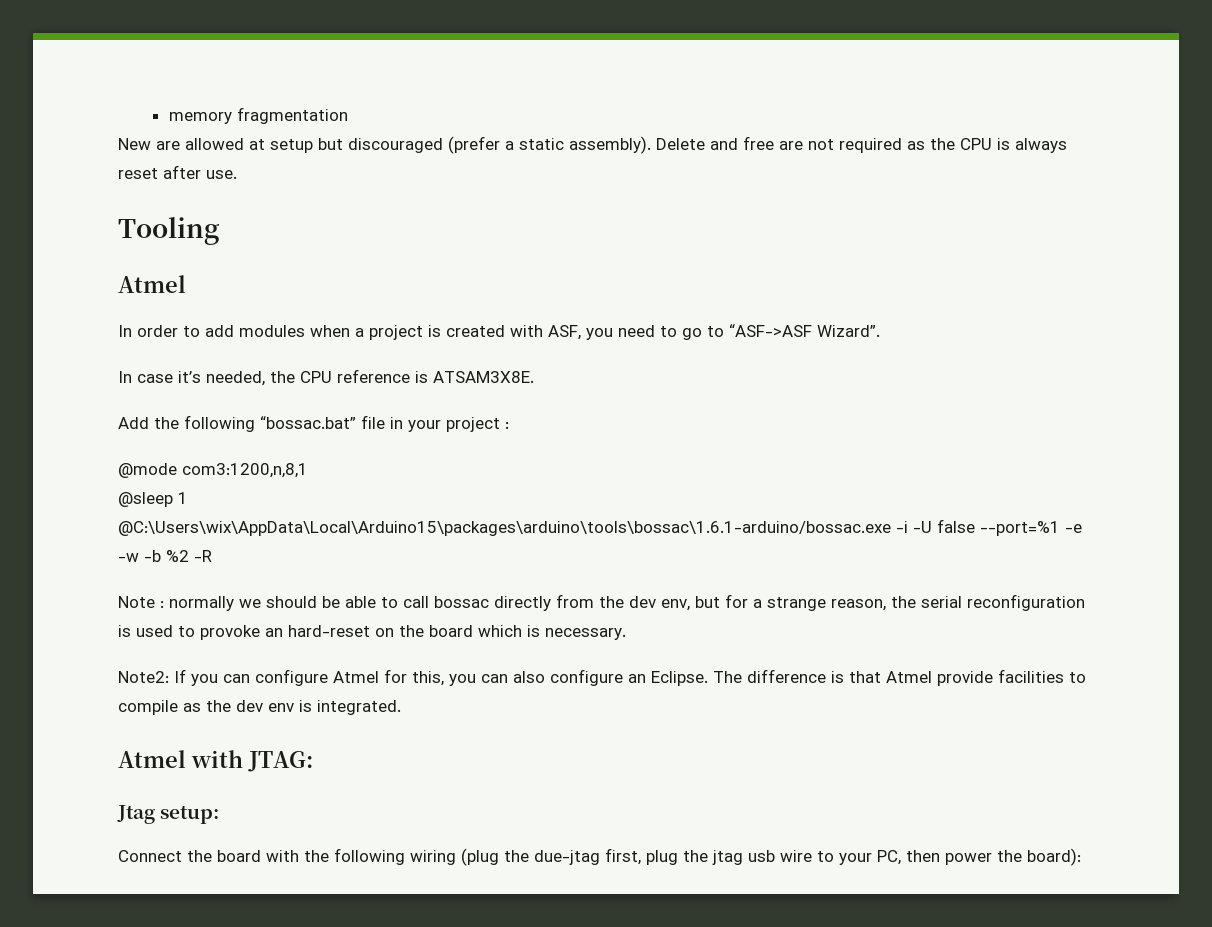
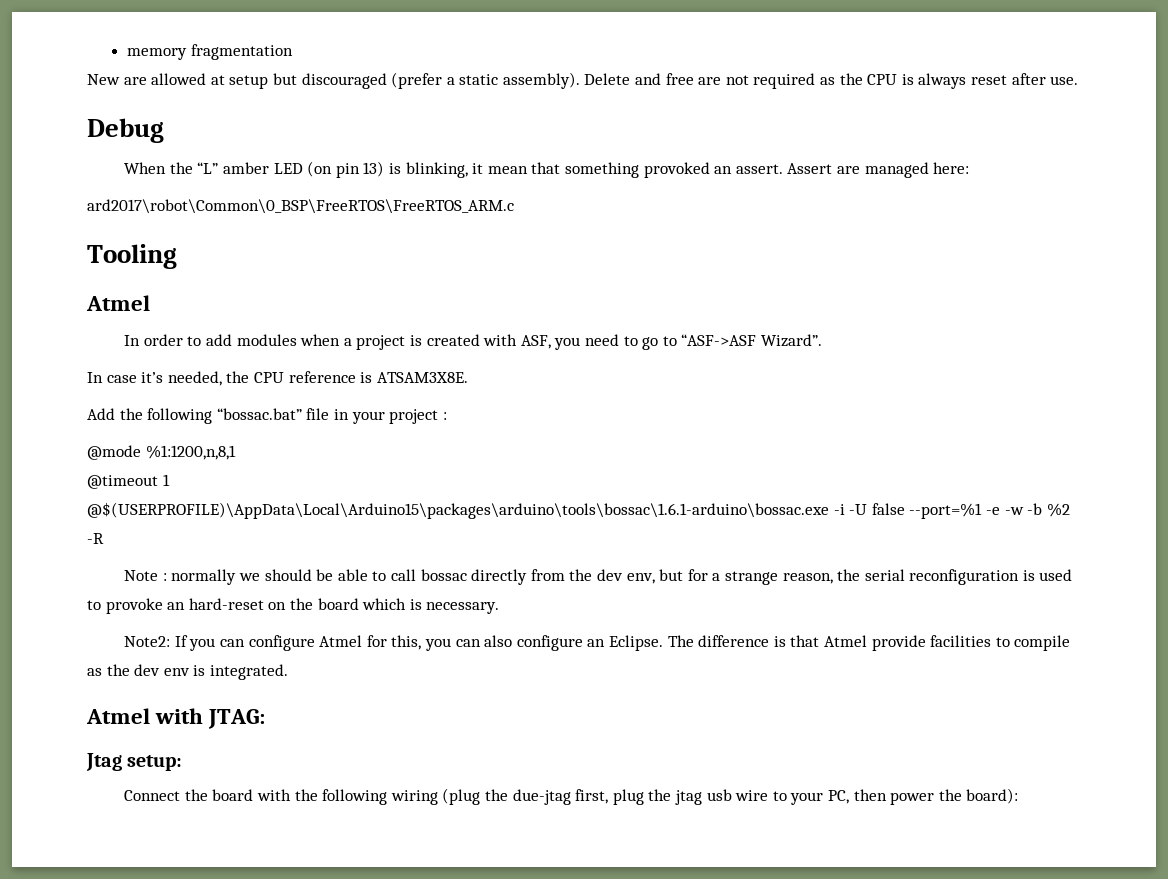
+ Debug
+ When the “L” amber LED (on pin 13) is blinking, it mean that something provoked an assert. Assert are managed here:
+ ard2017\robot\Common\0_BSP\FreeRTOS\FreeRTOS_ARM.c
- @mode com3:1200,n,8,1
- @sleep 1
+ @mode %1:1200,n,8,1
+ @timeout 1
- @C:\Users\wix\AppData\Local\Arduino15\packages\arduino\tools\bossac\1.6.1-arduino/bossac.exe -i -U false --port=%1 -e -w -b %2 -R
+ @$(USERPROFILE)\AppData\Local\Arduino15\packages\arduino\tools\bossac\1.6.1-arduino\bossac.exe -i -U false --port=%1 -e -w -b %2 -R

